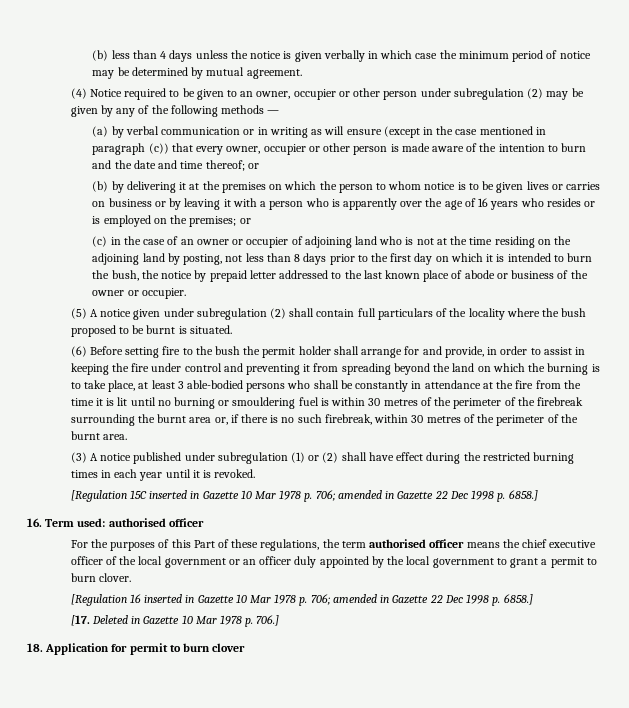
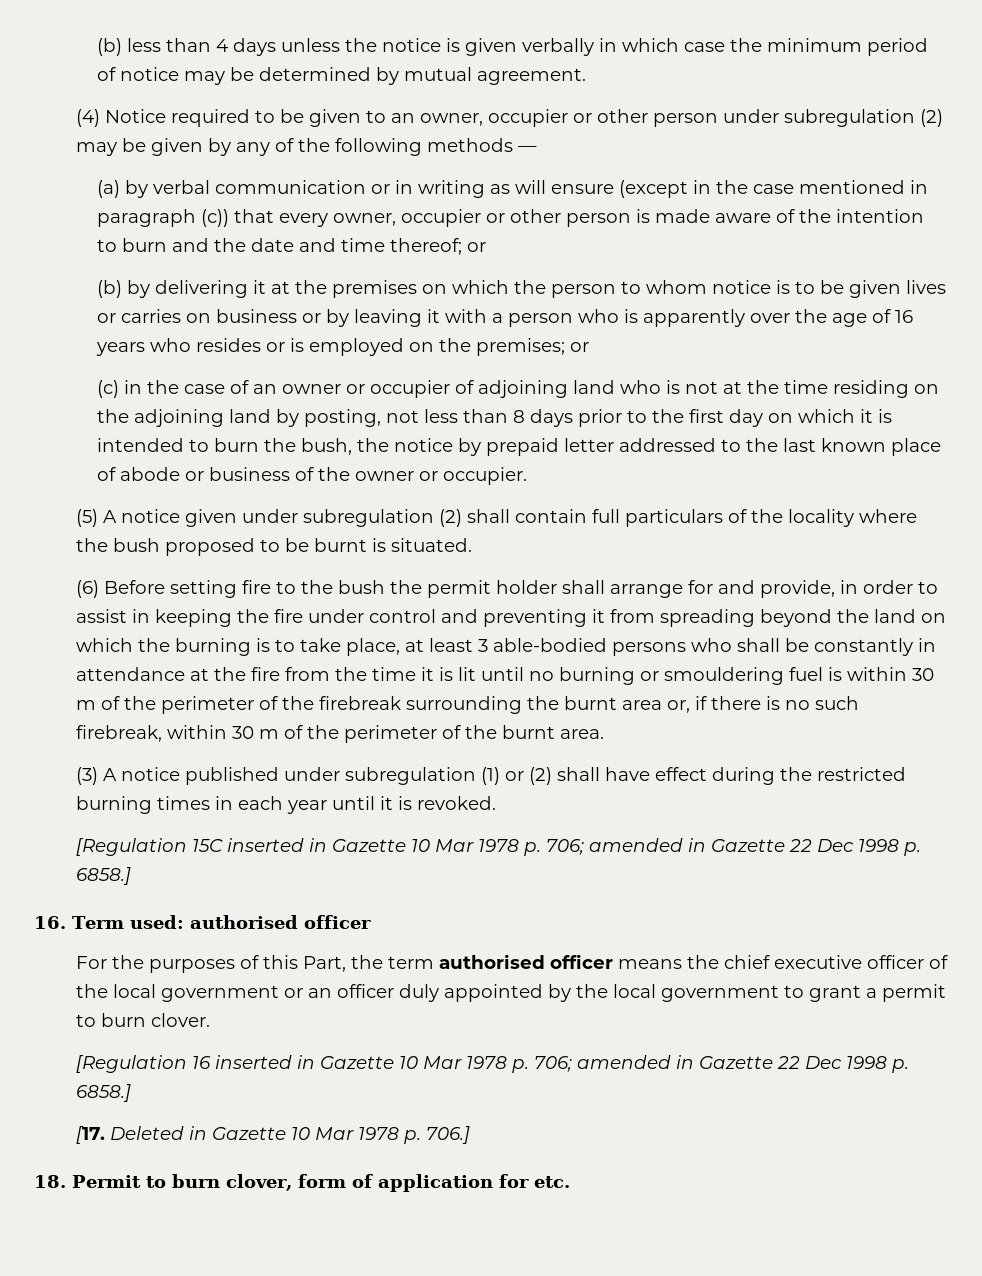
- (6) Before setting fire to the bush the permit holder shall arrange for and provide, in order to assist in keeping the fire under control and preventing it from spreading beyond the land on which the burning is to take place, at least 3 able-bodied persons who shall be constantly in attendance at the fire from the time it is lit until no burning or smouldering fuel is within 30 metres of the perimeter of the firebreak surrounding the burnt area or, if there is no such firebreak, within 30 metres of the perimeter of the burnt area.
+ (6) Before setting fire to the bush the permit holder shall arrange for and provide, in order to assist in keeping the fire under control and preventing it from spreading beyond the land on which the burning is to take place, at least 3 able-bodied persons who shall be constantly in attendance at the fire from the time it is lit until no burning or smouldering fuel is within 30 m of the perimeter of the firebreak surrounding the burnt area or, if there is no such firebreak, within 30 m of the perimeter of the burnt area.
- For the purposes of this Part of these regulations, the term authorised officer means the chief executive officer of the local government or an officer duly appointed by the local government to grant a permit to burn clover.
+ For the purposes of this Part, the term authorised officer means the chief executive officer of the local government or an officer duly appointed by the local government to grant a permit to burn clover.
- 18. Application for permit to burn clover
+ 18. Permit to burn clover, form of application for etc.

